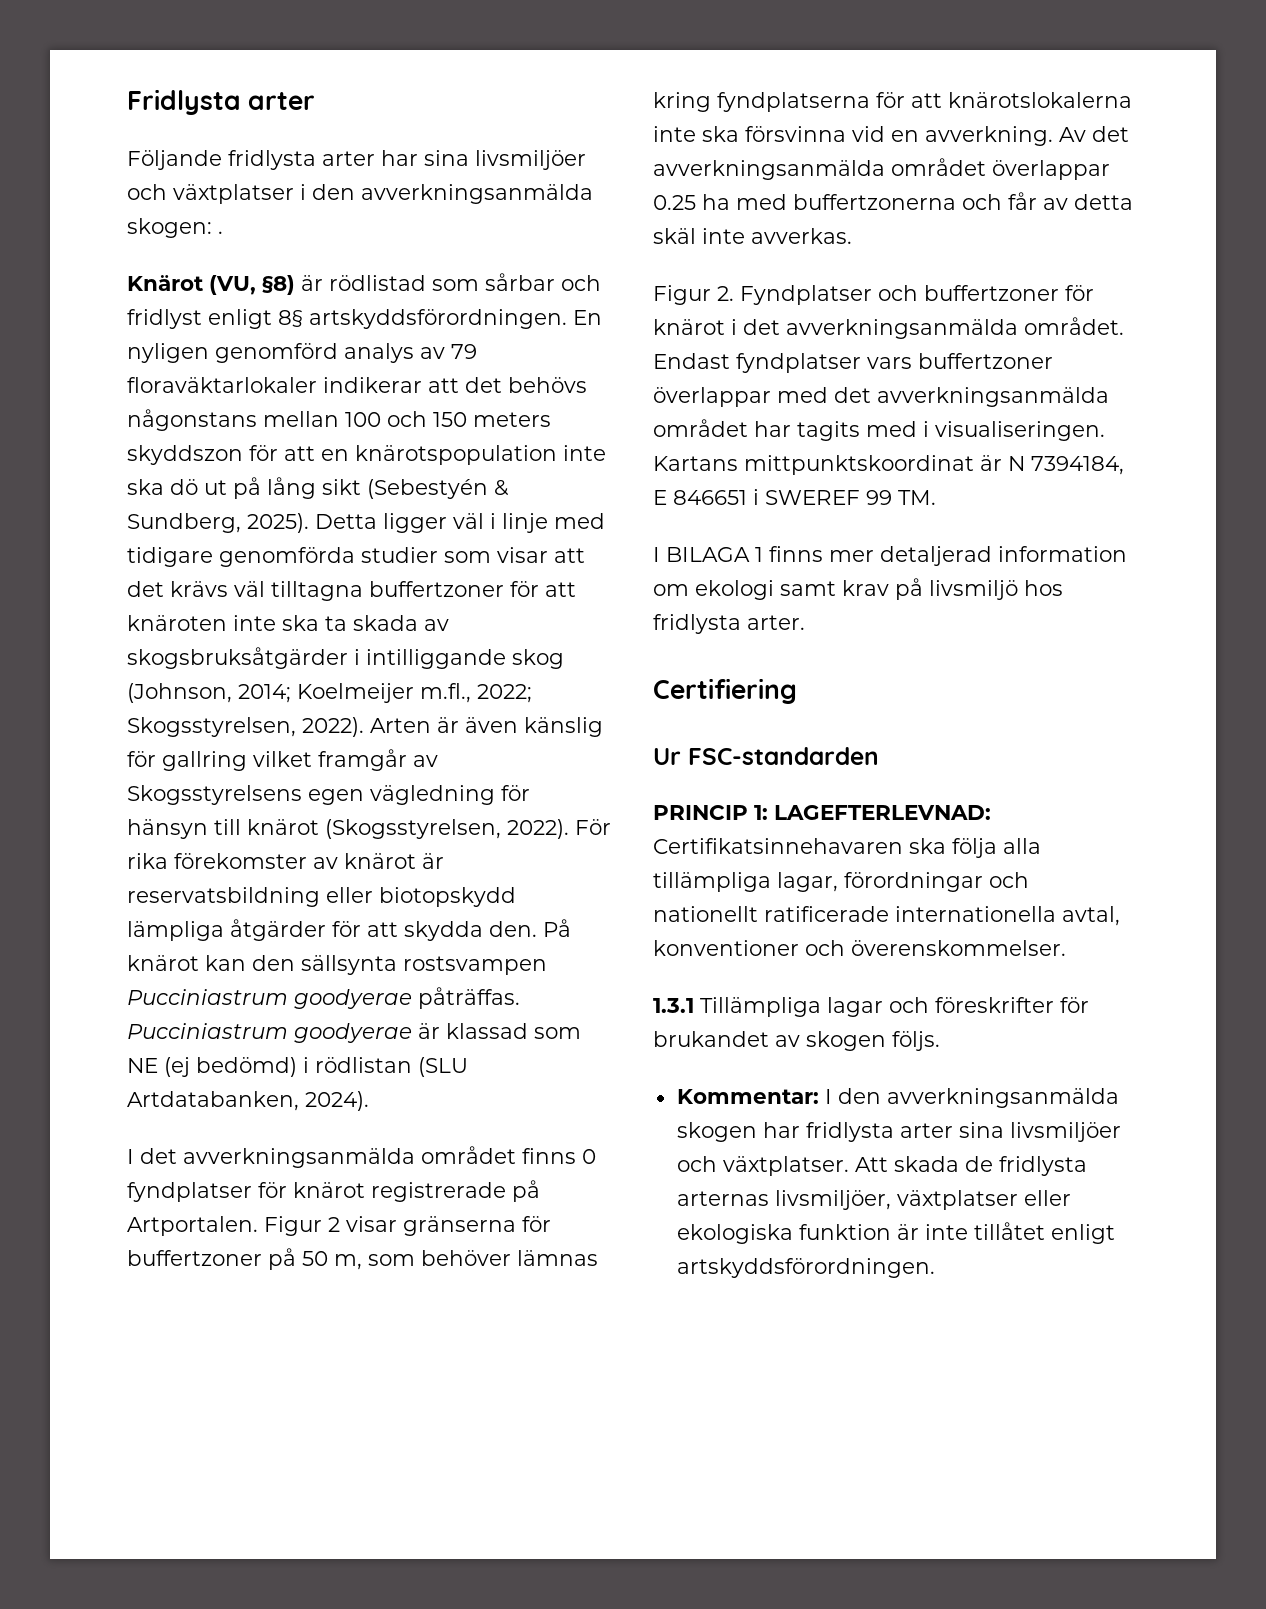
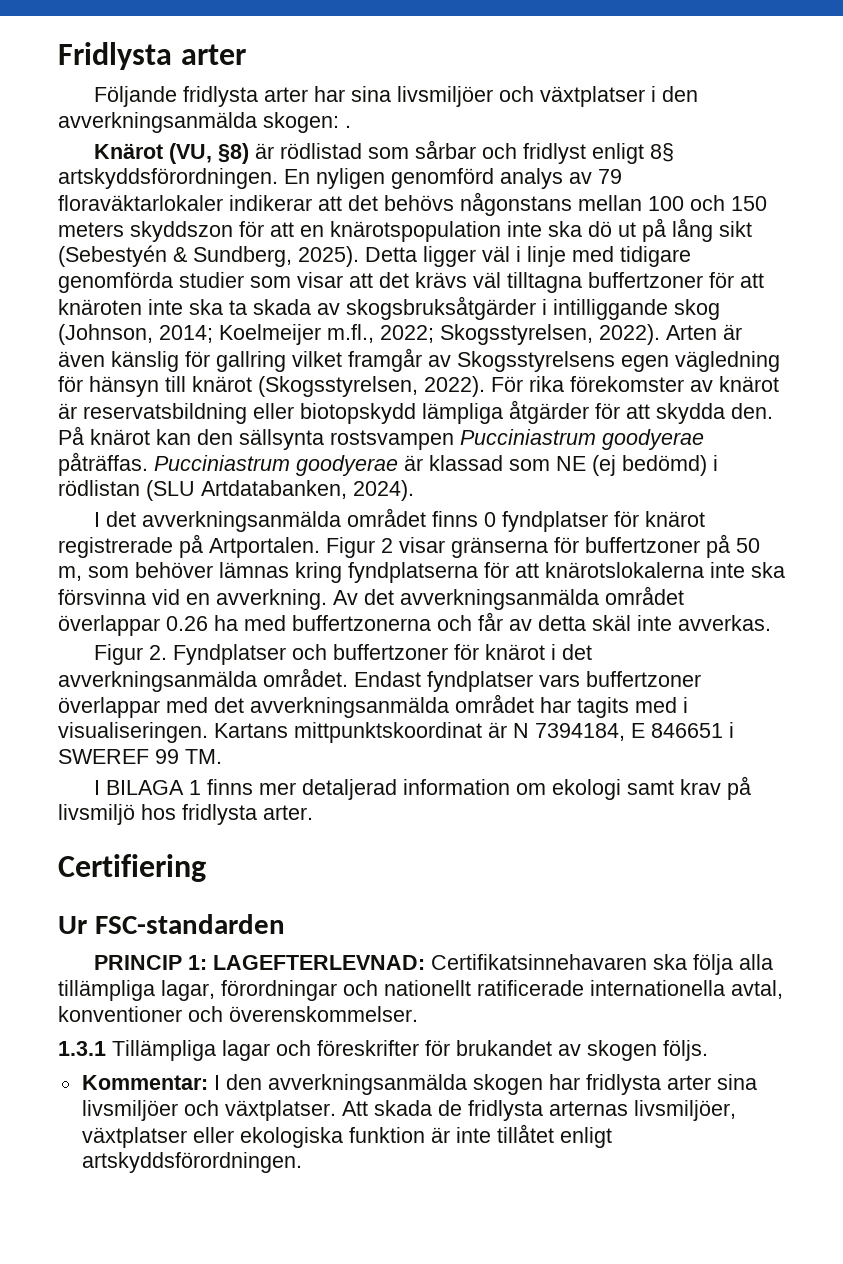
- Av det avverkningsanmälda området överlappar 0.25 ha med buffertzonerna och får av detta skäl inte avverkas.
+ Av det avverkningsanmälda området överlappar 0.26 ha med buffertzonerna och får av detta skäl inte avverkas.

